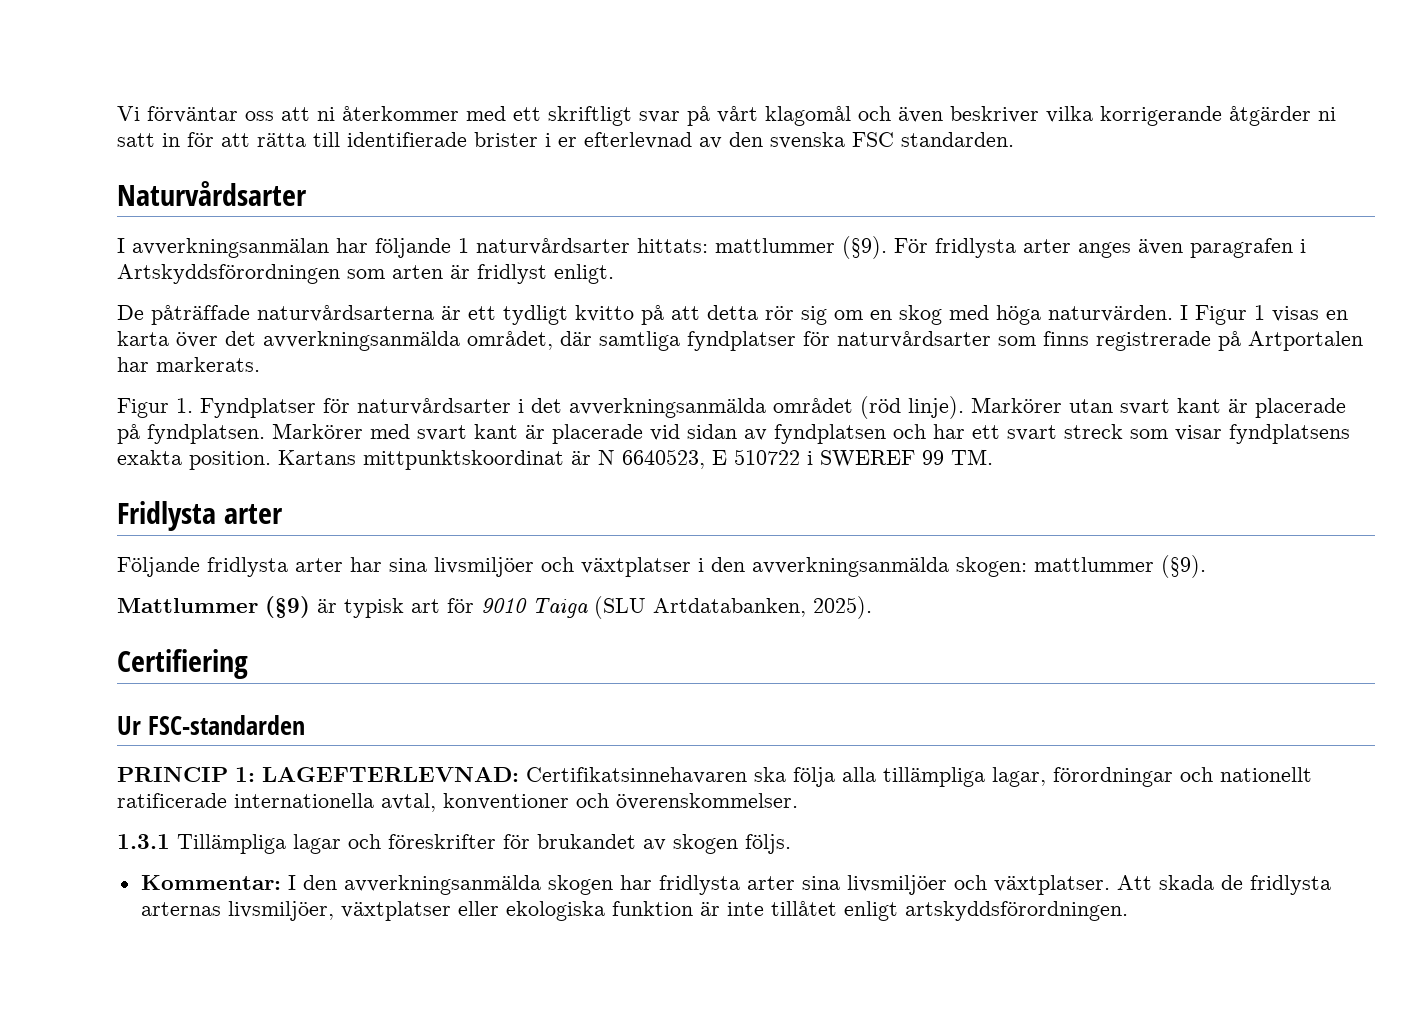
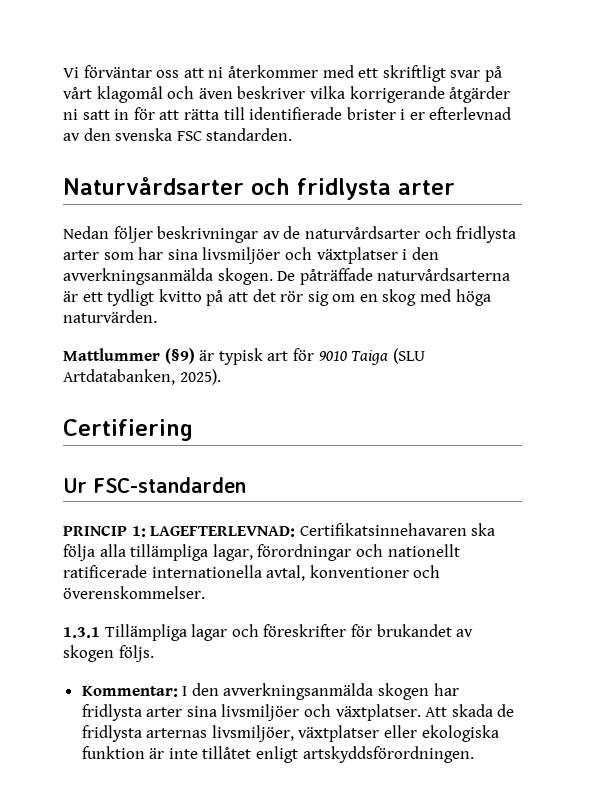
- Naturvårdsarter
- I avverkningsanmälan har följande 1 naturvårdsarter hittats: mattlummer (§9). För fridlysta arter anges även paragrafen i Artskyddsförordningen som arten är fridlyst enligt.
- De påträffade naturvårdsarterna är ett tydligt kvitto på att detta rör sig om en skog med höga naturvärden. I Figur 1 visas en karta över det avverkningsanmälda området, där samtliga fyndplatser för naturvårdsarter som finns registrerade på Artportalen har markerats.
- Figur 1. Fyndplatser för naturvårdsarter i det avverkningsanmälda området (röd linje). Markörer utan svart kant är placerade på fyndplatsen. Markörer med svart kant är placerade vid sidan av fyndplatsen och har ett svart streck som visar fyndplatsens exakta position. Kartans mittpunktskoordinat är N 6640523, E 510722 i SWEREF 99 TM.
- Fridlysta arter
- Följande fridlysta arter har sina livsmiljöer och växtplatser i den avverkningsanmälda skogen: mattlummer (§9).
+ Naturvårdsarter och fridlysta arter
+ Nedan följer beskrivningar av de naturvårdsarter och fridlysta arter som har sina livsmiljöer och växtplatser i den avverkningsanmälda skogen. De påträffade naturvårdsarterna är ett tydligt kvitto på att det rör sig om en skog med höga naturvärden.

